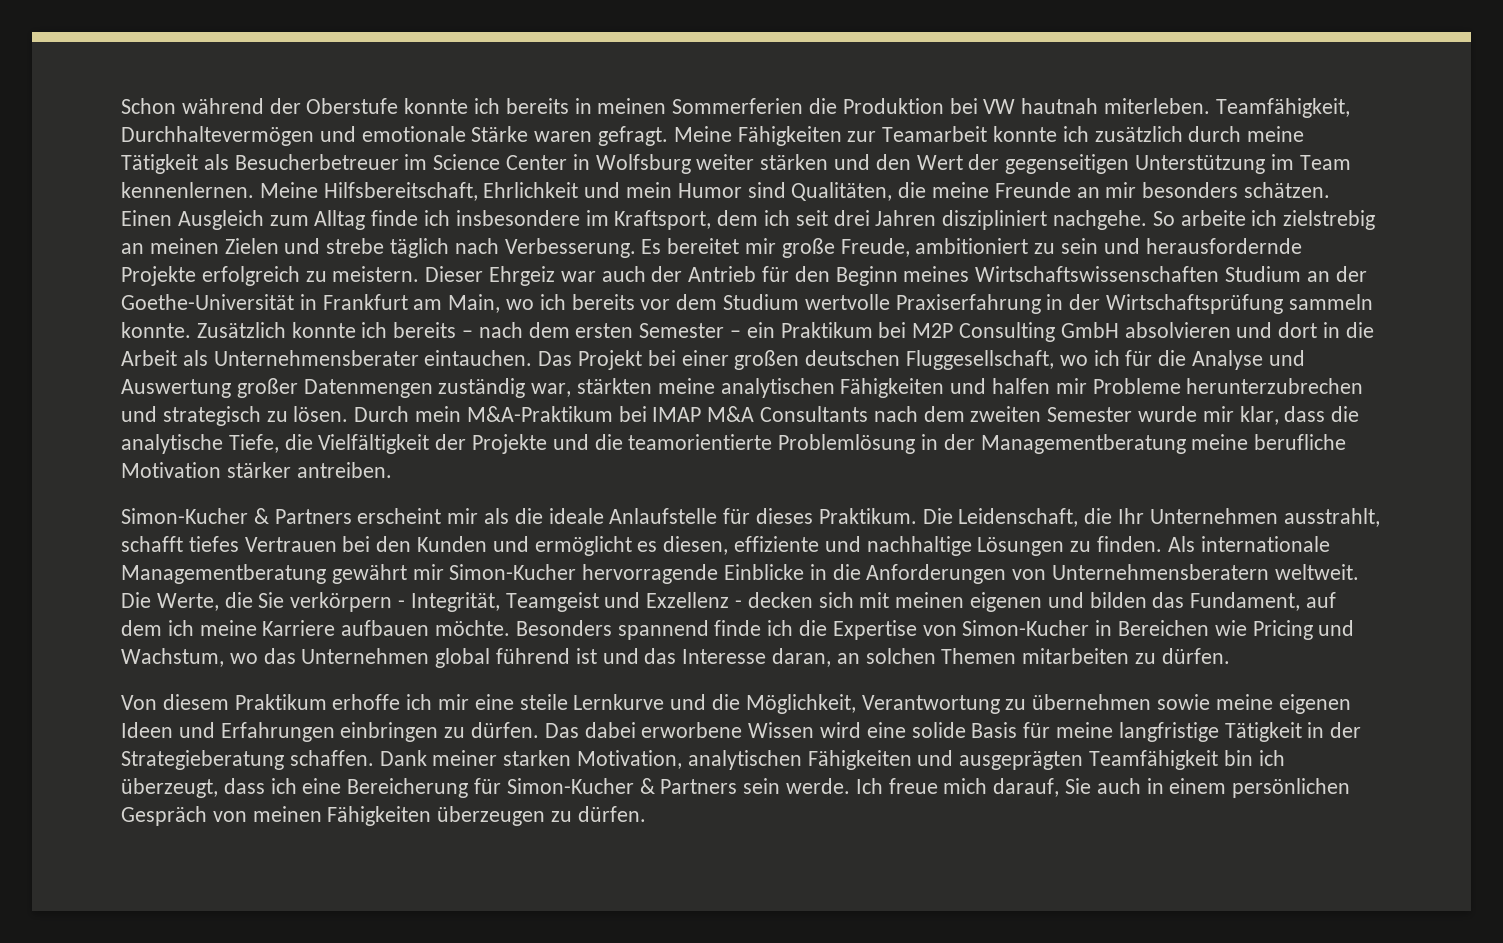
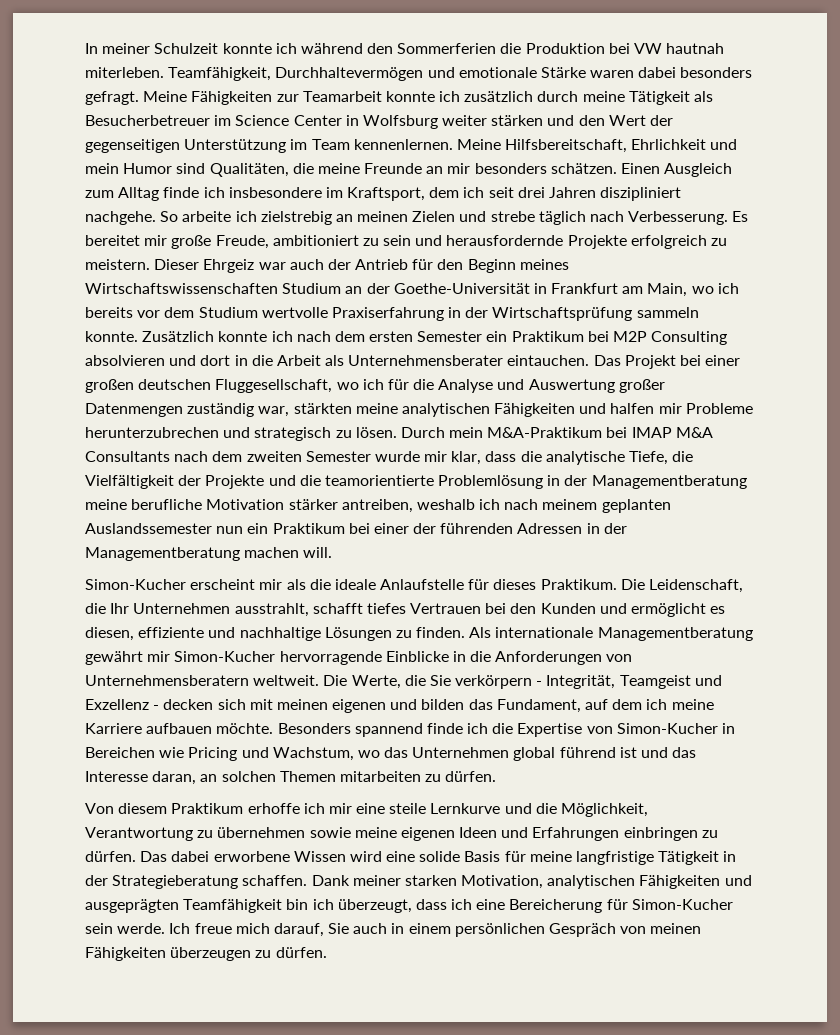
- Schon während der Oberstufe konnte ich bereits in meinen Sommerferien die Produktion bei VW hautnah miterleben.
+ In meiner Schulzeit konnte ich während den Sommerferien die Produktion bei VW hautnah miterleben.
- Teamfähigkeit, Durchhaltevermögen und emotionale Stärke waren gefragt.
+ Teamfähigkeit, Durchhaltevermögen und emotionale Stärke waren dabei besonders gefragt.
- Zusätzlich konnte ich bereits – nach dem ersten Semester – ein Praktikum bei M2P Consulting GmbH absolvieren und dort in die Arbeit als Unternehmensberater eintauchen.
+ Zusätzlich konnte ich nach dem ersten Semester ein Praktikum bei M2P Consulting absolvieren und dort in die Arbeit als Unternehmensberater eintauchen.
- Durch mein M&A-Praktikum bei IMAP M&A Consultants nach dem zweiten Semester wurde mir klar, dass die analytische Tiefe, die Vielfältigkeit der Projekte und die teamorientierte Problemlösung in der Managementberatung meine berufliche Motivation stärker antreiben.
- Simon-Kucher & Partners erscheint mir als die ideale Anlaufstelle für dieses Praktikum.
+ Durch mein M&A-Praktikum bei IMAP M&A Consultants nach dem zweiten Semester wurde mir klar, dass die analytische Tiefe, die Vielfältigkeit der Projekte und die teamorientierte Problemlösung in der Managementberatung meine berufliche Motivation stärker antreiben, weshalb ich nach meinem geplanten Auslandssemester nun ein Praktikum bei einer der führenden Adressen in der Managementberatung machen will.
+ Simon-Kucher erscheint mir als die ideale Anlaufstelle für dieses Praktikum.
- Dank meiner starken Motivation, analytischen Fähigkeiten und ausgeprägten Teamfähigkeit bin ich überzeugt, dass ich eine Bereicherung für Simon-Kucher & Partners sein werde.
+ Dank meiner starken Motivation, analytischen Fähigkeiten und ausgeprägten Teamfähigkeit bin ich überzeugt, dass ich eine Bereicherung für Simon-Kucher sein werde.

